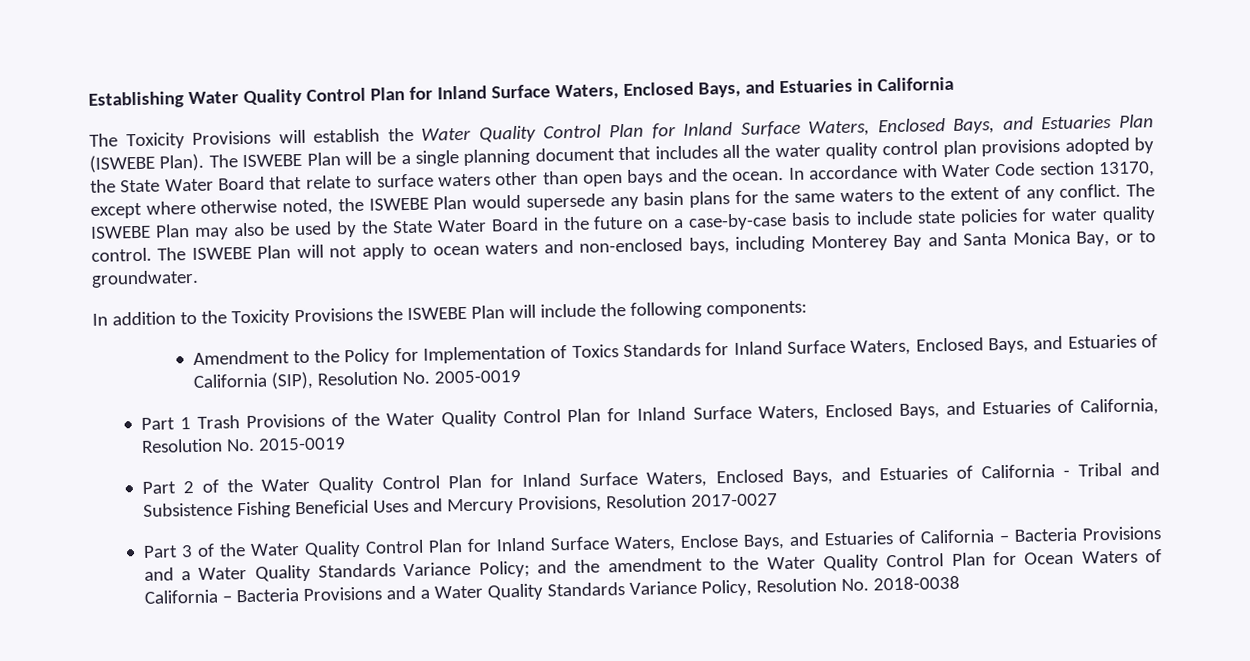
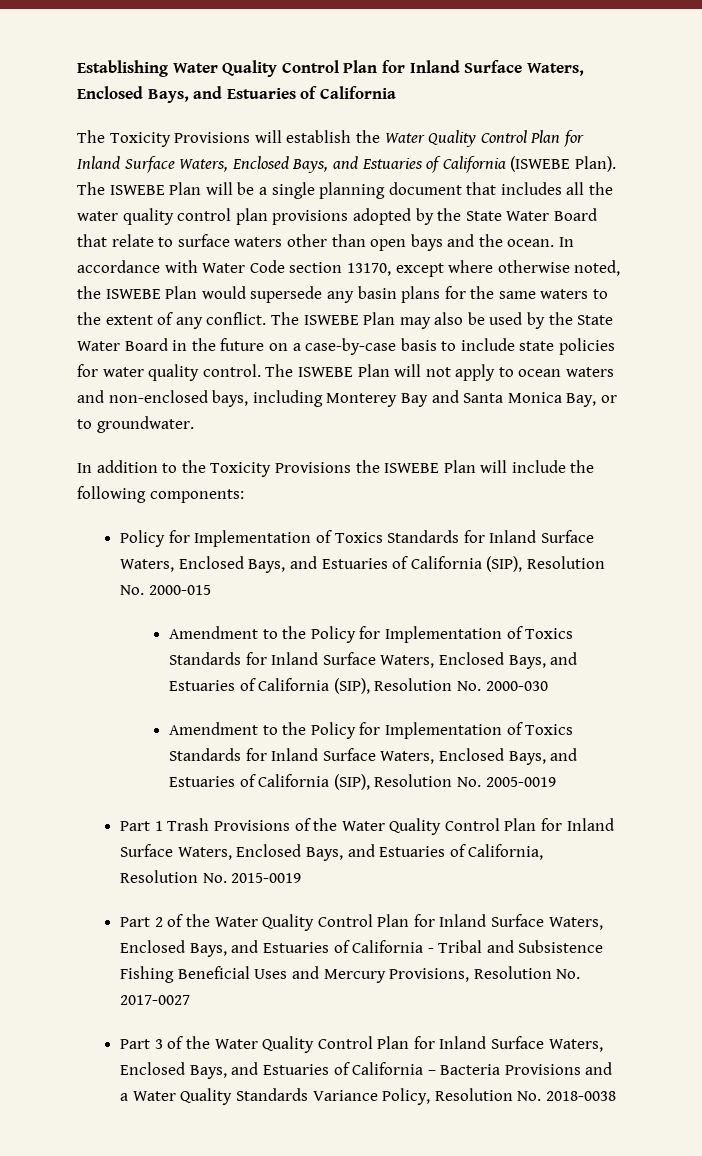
- Establishing Water Quality Control Plan for Inland Surface Waters, Enclosed Bays, and Estuaries in California
+ Establishing Water Quality Control Plan for Inland Surface Waters, Enclosed Bays, and Estuaries of California
- The Toxicity Provisions will establish the Water Quality Control Plan for Inland Surface Waters, Enclosed Bays, and Estuaries Plan (ISWEBE Plan).
+ The Toxicity Provisions will establish the Water Quality Control Plan for Inland Surface Waters, Enclosed Bays, and Estuaries of California (ISWEBE Plan).
+ Policy for Implementation of Toxics Standards for Inland Surface Waters, Enclosed Bays, and Estuaries of California (SIP), Resolution No. 2000-015
+ Amendment to the Policy for Implementation of Toxics Standards for Inland Surface Waters, Enclosed Bays, and Estuaries of California (SIP), Resolution No. 2000-030
- Part 2 of the Water Quality Control Plan for Inland Surface Waters, Enclosed Bays, and Estuaries of California - Tribal and Subsistence Fishing Beneficial Uses and Mercury Provisions, Resolution 2017-0027
+ Part 2 of the Water Quality Control Plan for Inland Surface Waters, Enclosed Bays, and Estuaries of California - Tribal and Subsistence Fishing Beneficial Uses and Mercury Provisions, Resolution No. 2017-0027
- Part 3 of the Water Quality Control Plan for Inland Surface Waters, Enclose Bays, and Estuaries of California – Bacteria Provisions and a Water Quality Standards Variance Policy; and the amendment to the Water Quality Control Plan for Ocean Waters of California – Bacteria Provisions and a Water Quality Standards Variance Policy, Resolution No. 2018-0038
+ Part 3 of the Water Quality Control Plan for Inland Surface Waters, Enclosed Bays, and Estuaries of California – Bacteria Provisions and a Water Quality Standards Variance Policy, Resolution No. 2018-0038

